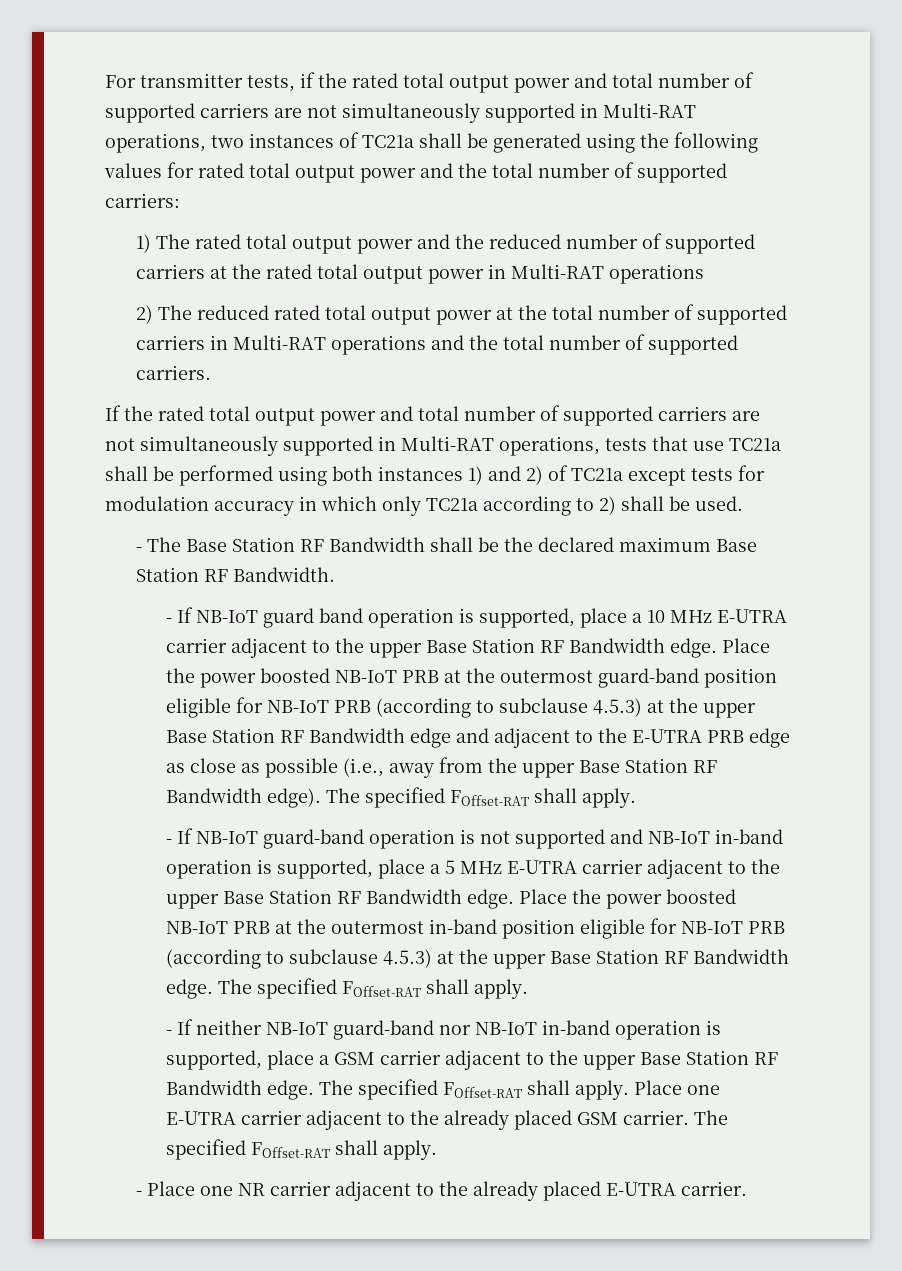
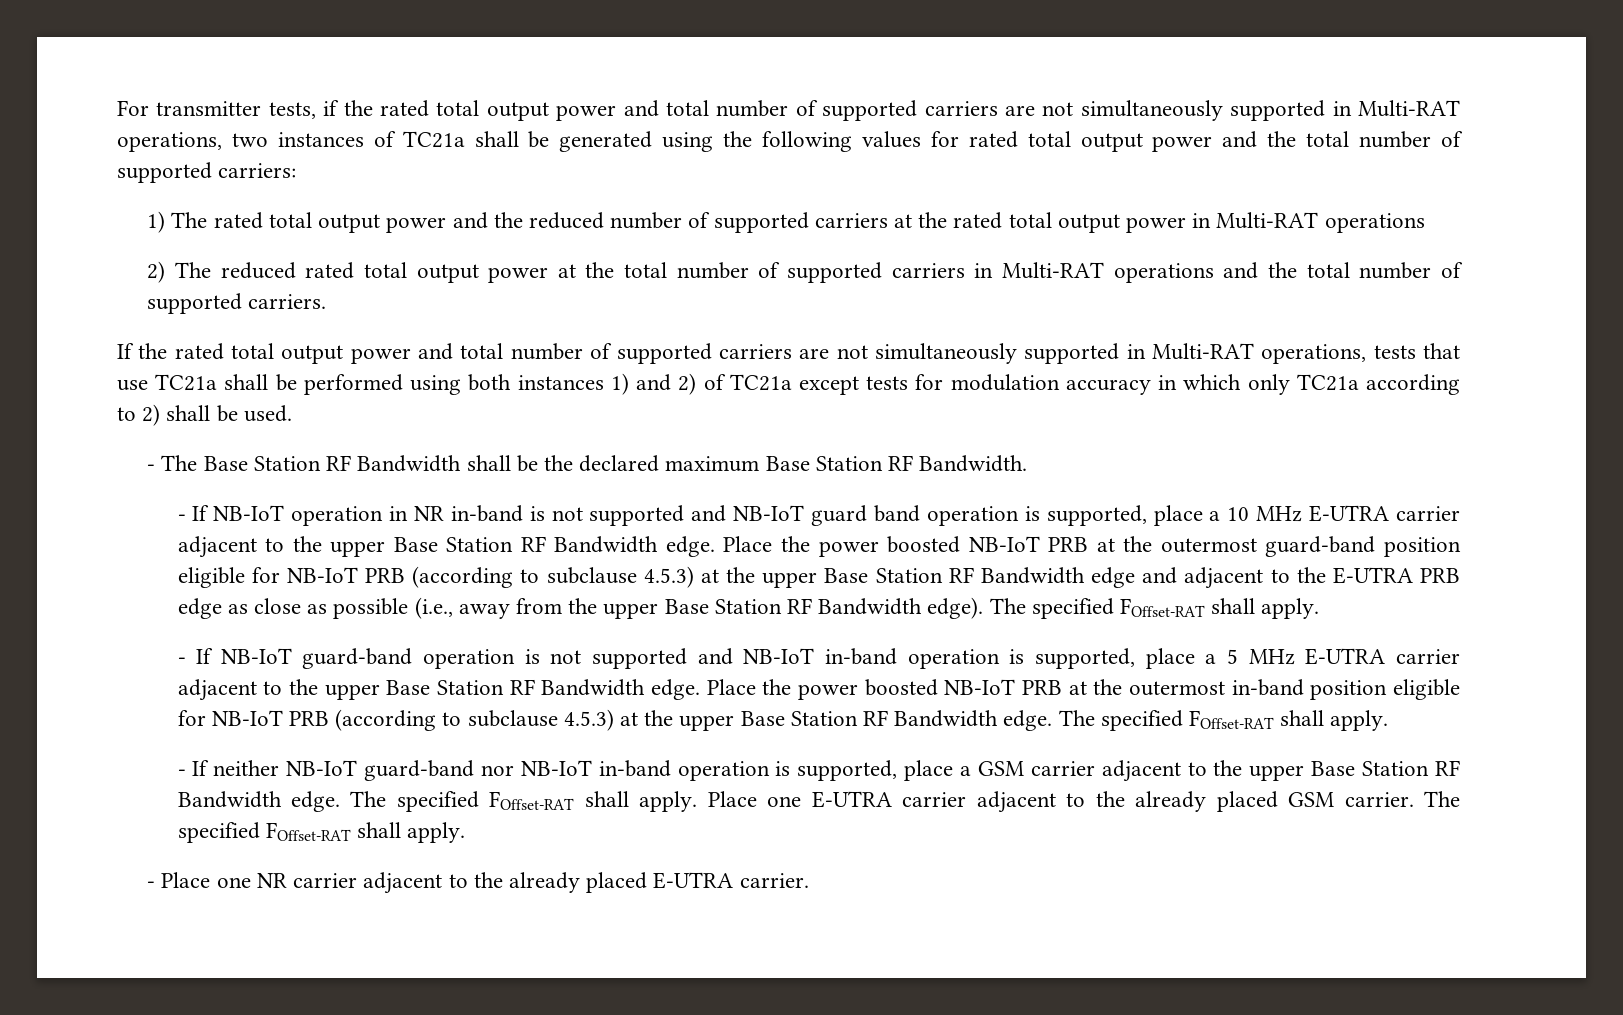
- - If NB-IoT guard band operation is supported, place a 10 MHz E-UTRA carrier adjacent to the upper Base Station RF Bandwidth edge.
+ - If NB-IoT operation in NR in-band is not supported and NB-IoT guard band operation is supported, place a 10 MHz E-UTRA carrier adjacent to the upper Base Station RF Bandwidth edge.

